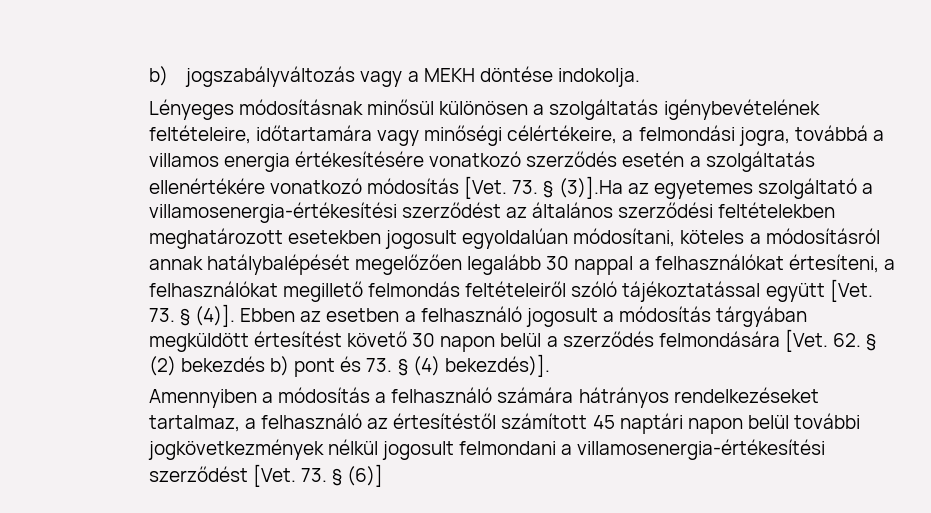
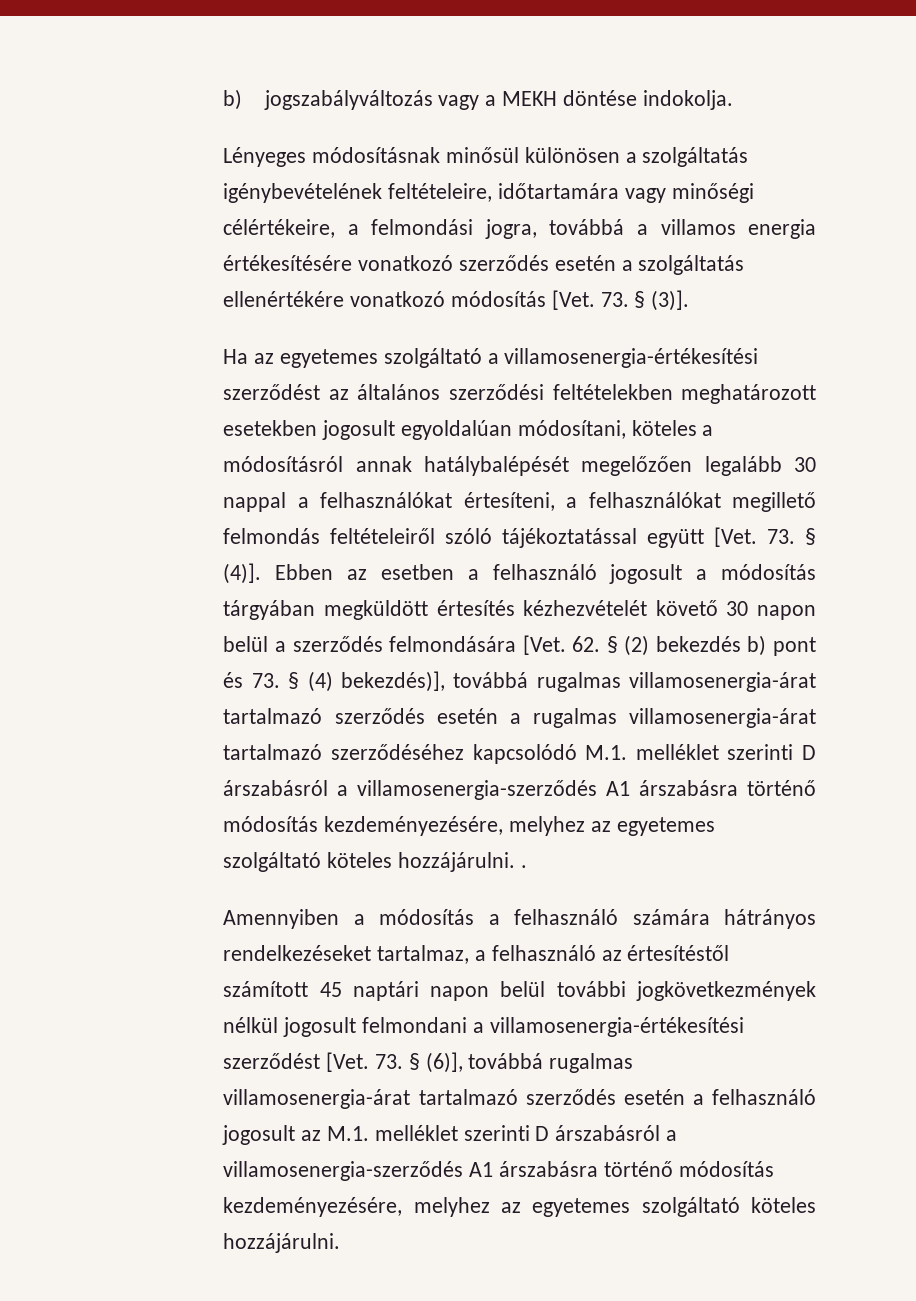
- Lényeges módosításnak minősül különösen a szolgáltatás igénybevételének feltételeire, időtartamára vagy minőségi célértékeire, a felmondási jogra, továbbá a villamos energia értékesítésére vonatkozó szerződés esetén a szolgáltatás ellenértékére vonatkozó módosítás [Vet. 73. § (3)].Ha az egyetemes szolgáltató a villamosenergia-értékesítési szerződést az általános szerződési feltételekben meghatározott esetekben jogosult egyoldalúan módosítani, köteles a módosításról annak hatálybalépését megelőzően legalább 30 nappal a felhasználókat értesíteni, a felhasználókat megillető felmondás feltételeiről szóló tájékoztatással együtt [Vet. 73. § (4)].
+ Lényeges módosításnak minősül különösen a szolgáltatás igénybevételének feltételeire, időtartamára vagy minőségi célértékeire, a felmondási jogra, továbbá a villamos energia értékesítésére vonatkozó szerződés esetén a szolgáltatás ellenértékére vonatkozó módosítás [Vet. 73. § (3)].
+ Ha az egyetemes szolgáltató a villamosenergia-értékesítési szerződést az általános szerződési feltételekben meghatározott esetekben jogosult egyoldalúan módosítani, köteles a módosításról annak hatálybalépését megelőzően legalább 30 nappal a felhasználókat értesíteni, a felhasználókat megillető felmondás feltételeiről szóló tájékoztatással együtt [Vet. 73. § (4)].
- Ebben az esetben a felhasználó jogosult a módosítás tárgyában megküldött értesítést követő 30 napon belül a szerződés felmondására [Vet. 62. § (2) bekezdés b) pont és 73. § (4) bekezdés)].
+ Ebben az esetben a felhasználó jogosult a módosítás tárgyában megküldött értesítés kézhezvételét követő 30 napon belül a szerződés felmondására [Vet. 62. § (2) bekezdés b) pont és 73. § (4) bekezdés)], továbbá rugalmas villamosenergia-árat tartalmazó szerződés esetén a rugalmas villamosenergia-árat tartalmazó szerződéséhez kapcsolódó M.1. melléklet szerinti D árszabásról a villamosenergia-szerződés A1 árszabásra történő módosítás kezdeményezésére, melyhez az egyetemes szolgáltató köteles hozzájárulni. .
- Amennyiben a módosítás a felhasználó számára hátrányos rendelkezéseket tartalmaz, a felhasználó az értesítéstől számított 45 naptári napon belül további jogkövetkezmények nélkül jogosult felmondani a villamosenergia-értékesítési szerződést [Vet. 73. § (6)]
+ Amennyiben a módosítás a felhasználó számára hátrányos rendelkezéseket tartalmaz, a felhasználó az értesítéstől számított 45 naptári napon belül további jogkövetkezmények nélkül jogosult felmondani a villamosenergia-értékesítési szerződést [Vet. 73. § (6)], továbbá rugalmas villamosenergia-árat tartalmazó szerződés esetén a felhasználó jogosult az M.1. melléklet szerinti D árszabásról a villamosenergia-szerződés A1 árszabásra történő módosítás kezdeményezésére, melyhez az egyetemes szolgáltató köteles hozzájárulni.

